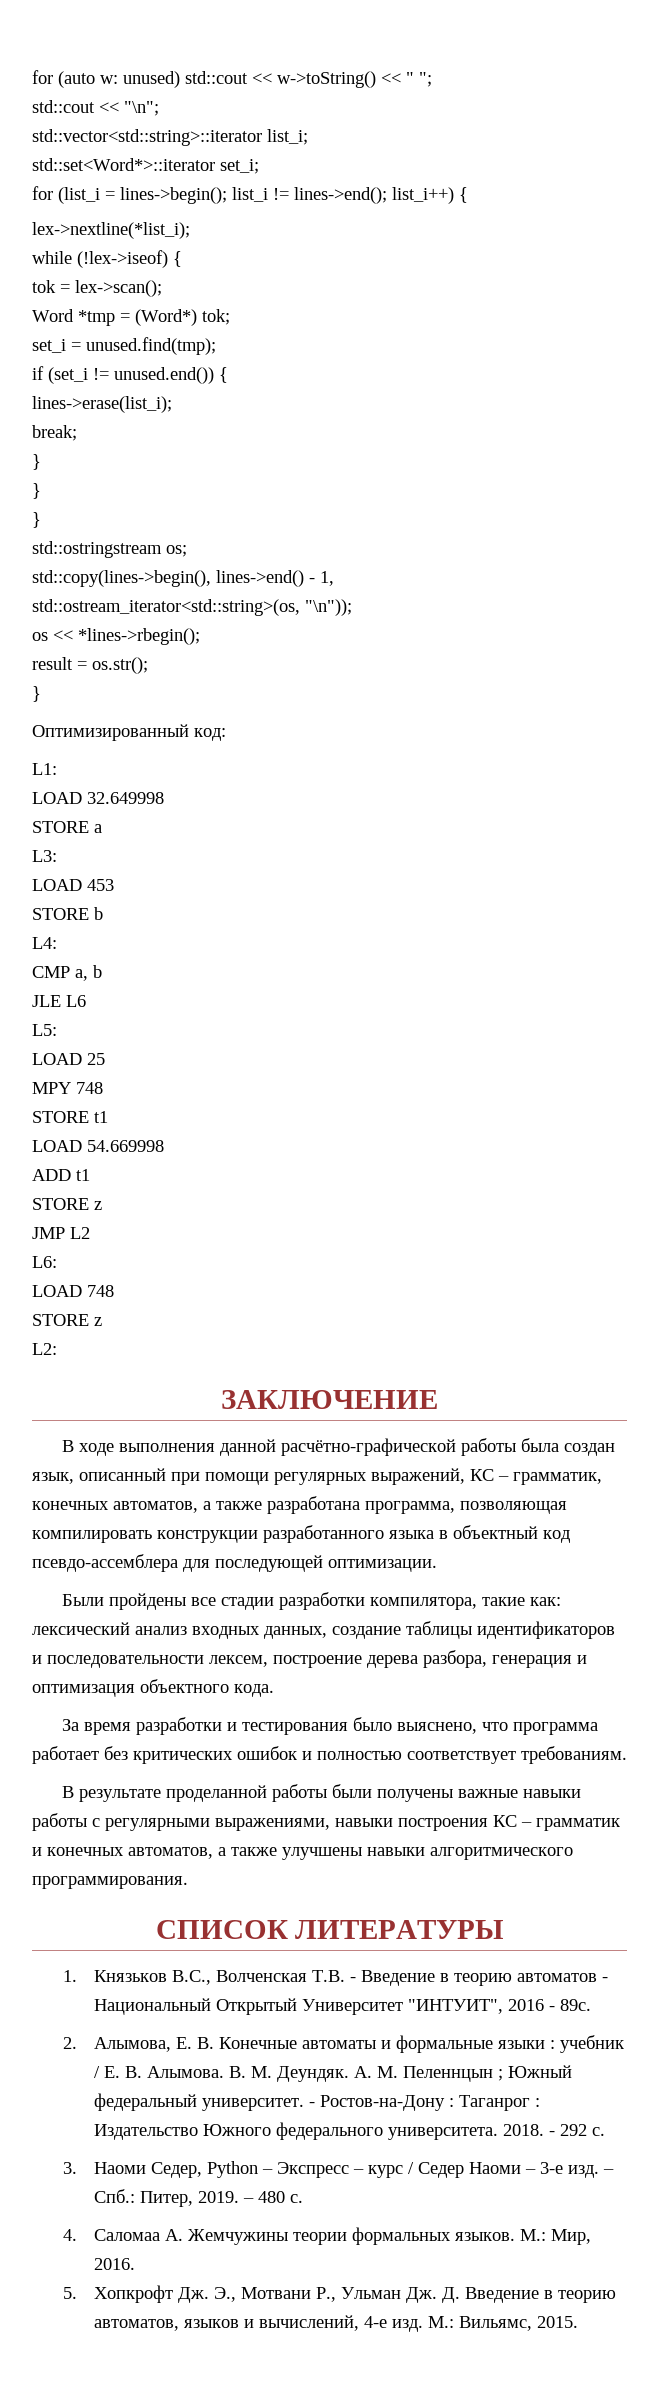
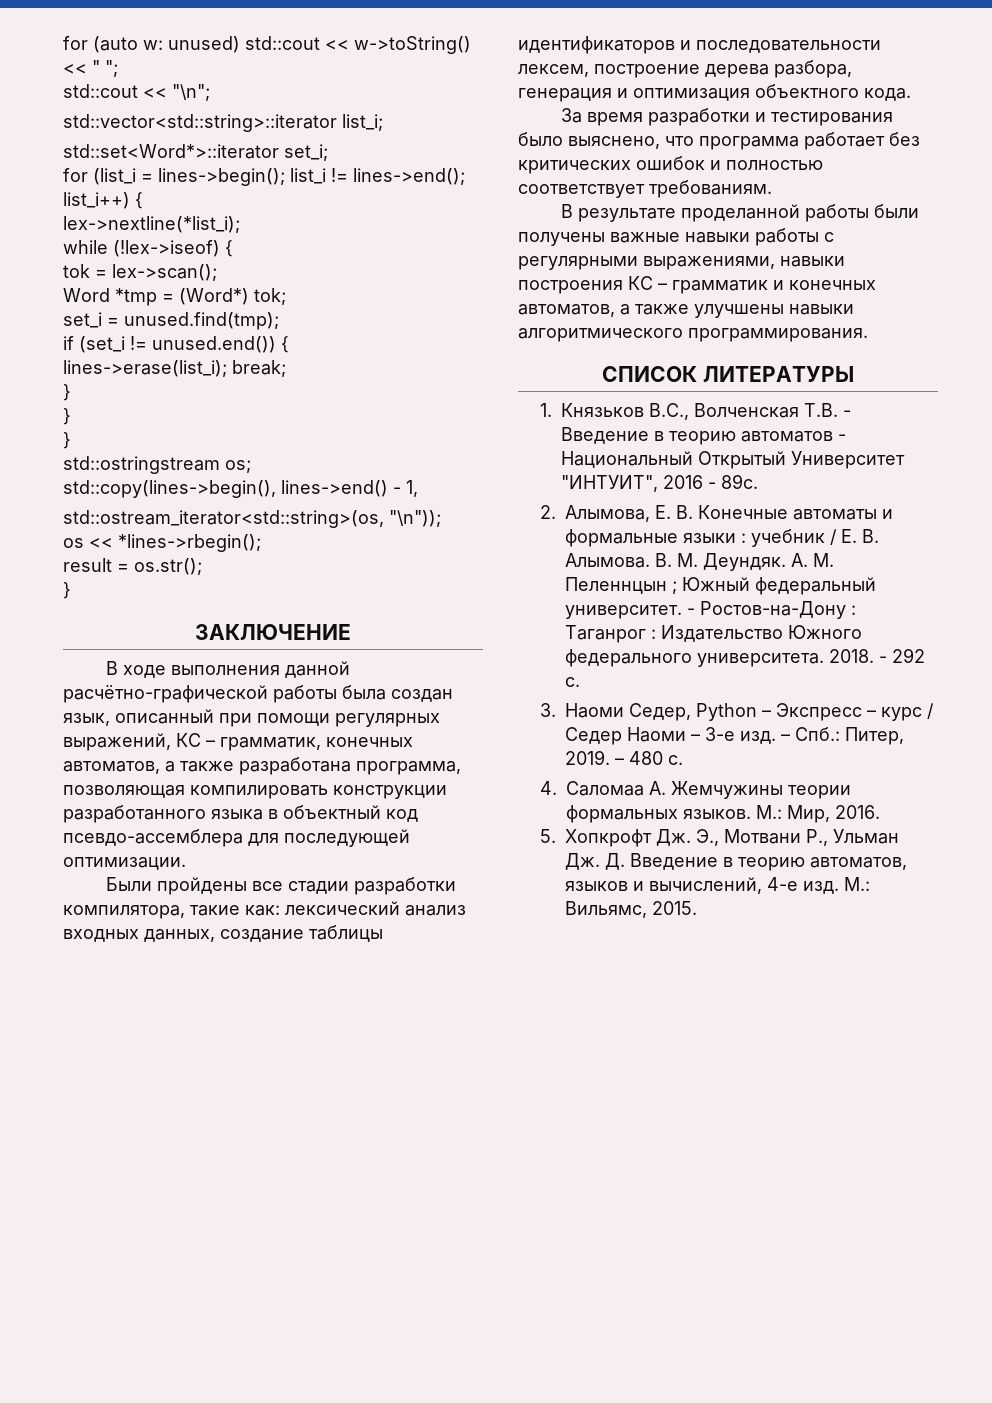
- lines->erase(list_i);
- break;
+ lines->erase(list_i); break;
- Оптимизированный код:
- L1:
- LOAD 32.649998
- STORE a
- L3:
- LOAD 453
- STORE b
- L4:
- CMP a, b
- JLE L6
- L5:
- LOAD 25
- MPY 748
- STORE t1
- LOAD 54.669998
- ADD t1
- STORE z
- JMP L2
- L6:
- LOAD 748
- STORE z
- L2:

